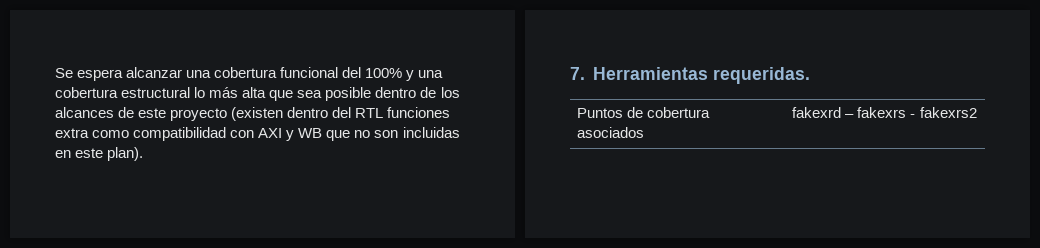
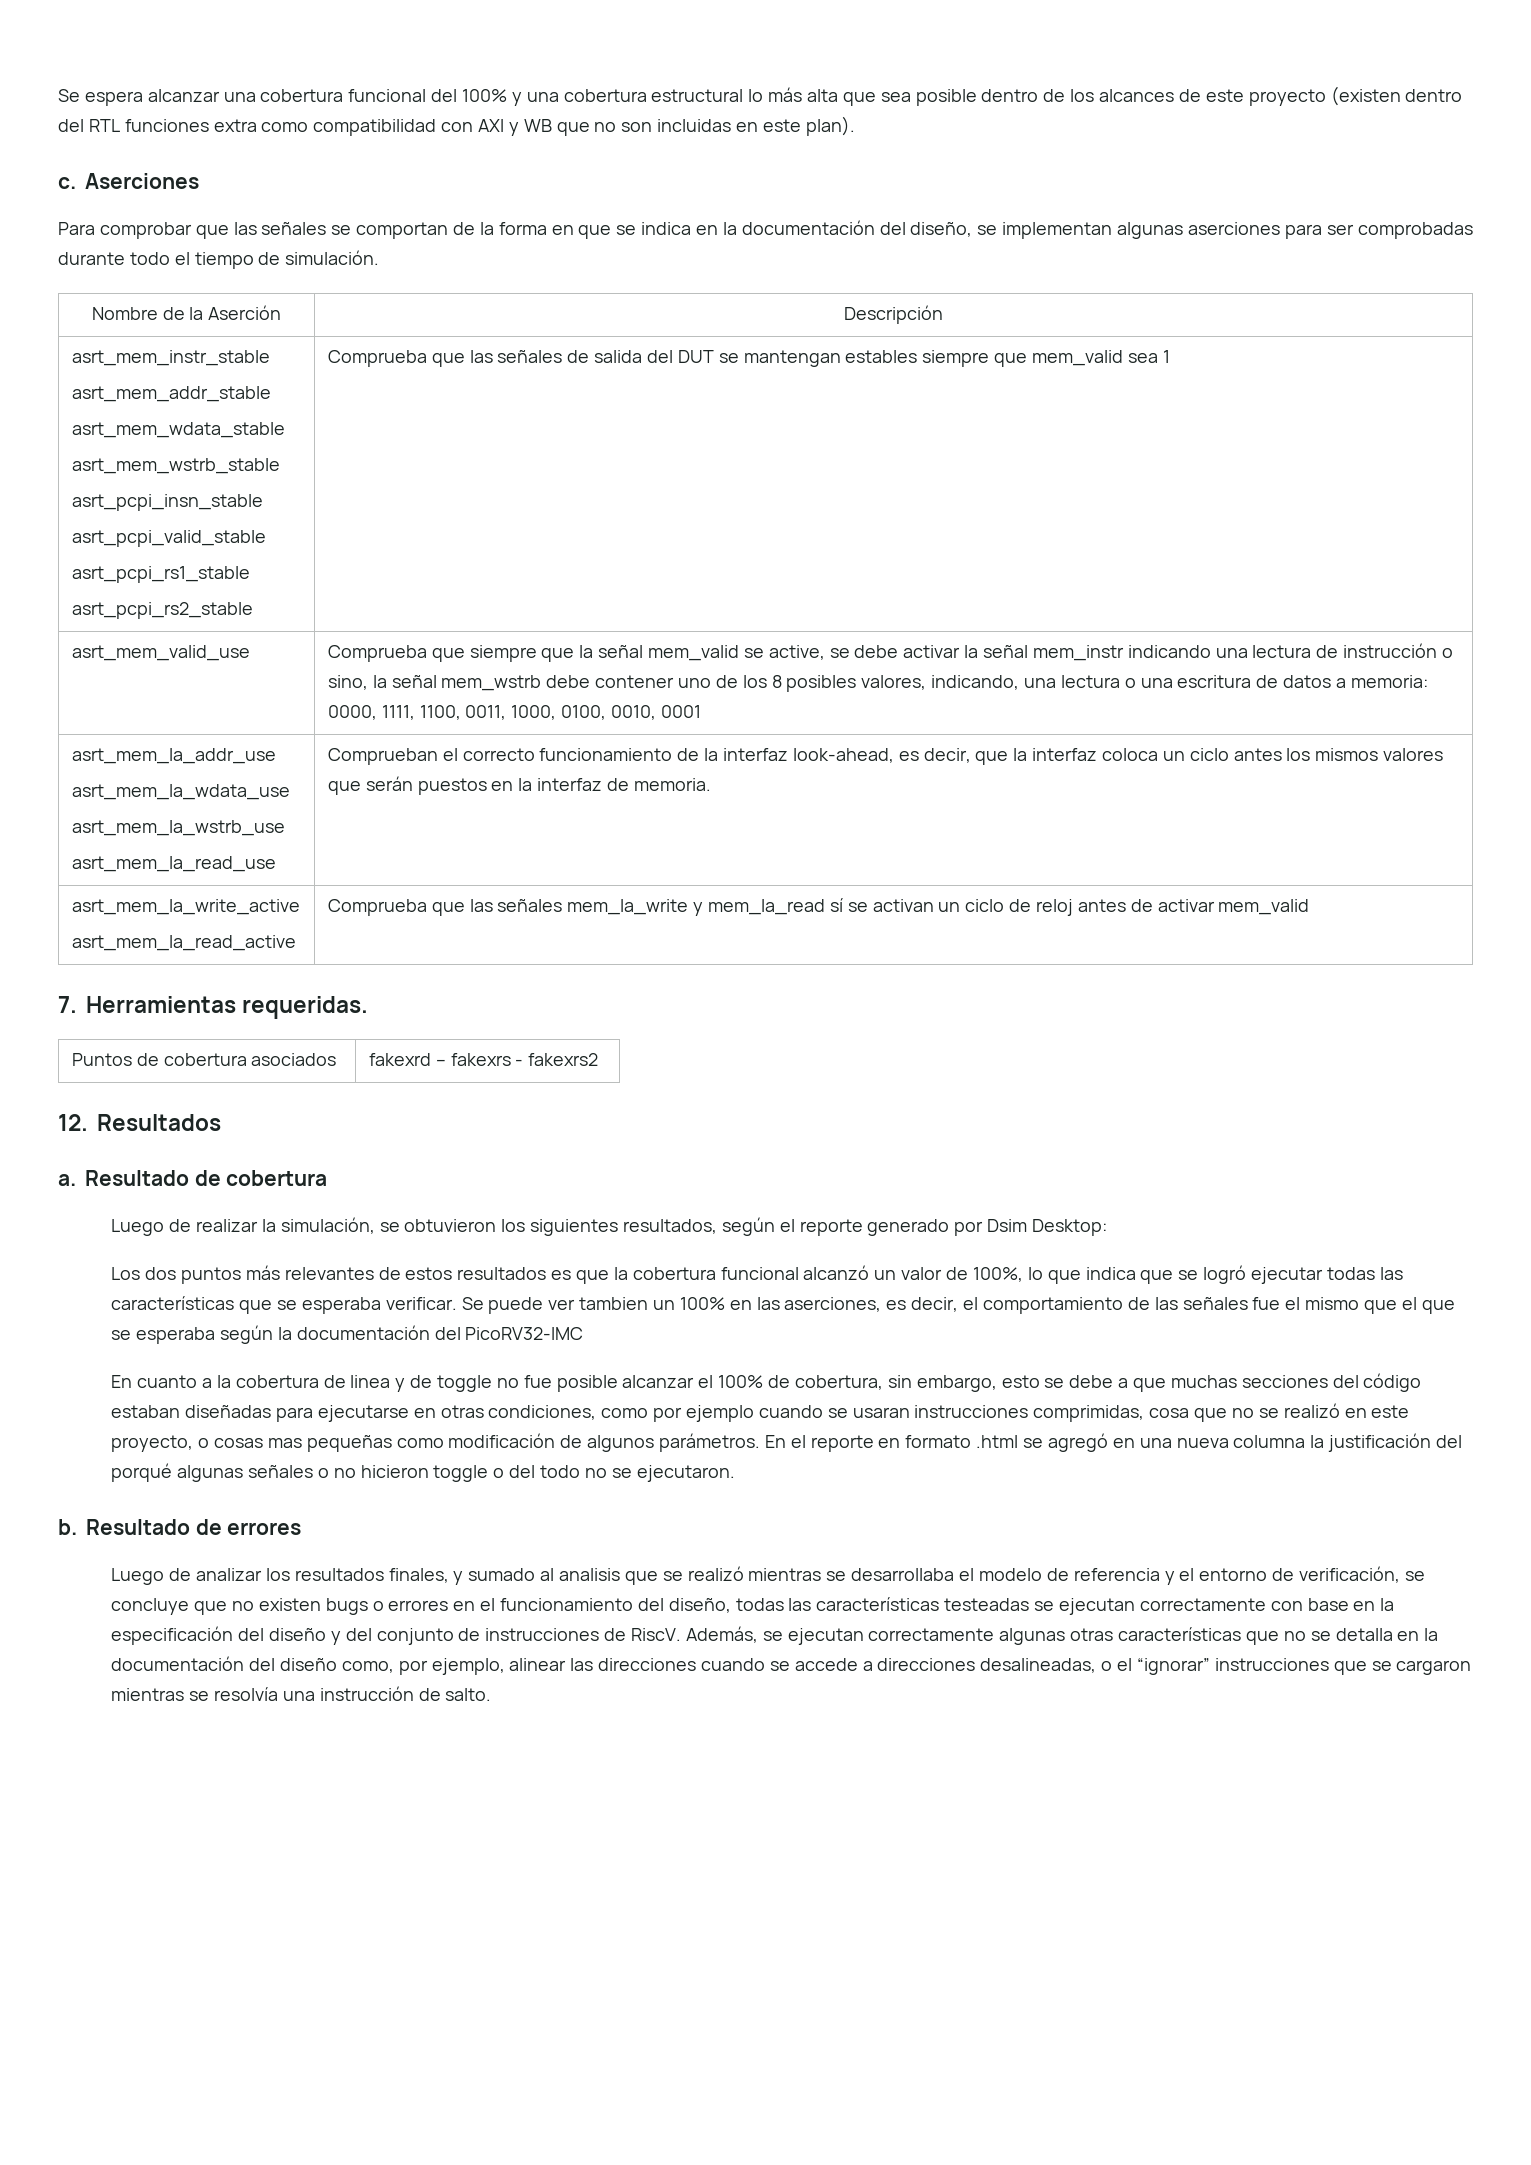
+ c. Aserciones
+ Para comprobar que las señales se comportan de la forma en que se indica en la documentación del diseño, se implementan algunas aserciones para ser comprobadas durante todo el tiempo de simulación.
+ Nombre de la Aserción | Descripción
+ asrt_mem_instr_stable
+ asrt_mem_addr_stable
+ asrt_mem_wdata_stable
+ asrt_mem_wstrb_stable
+ asrt_pcpi_insn_stable
+ asrt_pcpi_valid_stable
+ asrt_pcpi_rs1_stable
+ asrt_pcpi_rs2_stable | Comprueba que las señales de salida del DUT se mantengan estables siempre que mem_valid sea 1
+ asrt_mem_valid_use | Comprueba que siempre que la señal mem_valid se active, se debe activar la señal mem_instr indicando una lectura de instrucción o sino, la señal mem_wstrb debe contener uno de los 8 posibles valores, indicando, una lectura o una escritura de datos a memoria: 0000, 1111, 1100, 0011, 1000, 0100, 0010, 0001
+ asrt_mem_la_addr_use
+ asrt_mem_la_wdata_use
+ asrt_mem_la_wstrb_use
+ asrt_mem_la_read_use | Comprueban el correcto funcionamiento de la interfaz look-ahead, es decir, que la interfaz coloca un ciclo antes los mismos valores que serán puestos en la interfaz de memoria.
+ asrt_mem_la_write_active
+ asrt_mem_la_read_active | Comprueba que las señales mem_la_write y mem_la_read sí se activan un ciclo de reloj antes de activar mem_valid
+ 12. Resultados
+ a. Resultado de cobertura
+ Luego de realizar la simulación, se obtuvieron los siguientes resultados, según el reporte generado por Dsim Desktop:
+ Los dos puntos más relevantes de estos resultados es que la cobertura funcional alcanzó un valor de 100%, lo que indica que se logró ejecutar todas las características que se esperaba verificar. Se puede ver tambien un 100% en las aserciones, es decir, el comportamiento de las señales fue el mismo que el que se esperaba según la documentación del PicoRV32-IMC
+ En cuanto a la cobertura de linea y de toggle no fue posible alcanzar el 100% de cobertura, sin embargo, esto se debe a que muchas secciones del código estaban diseñadas para ejecutarse en otras condiciones, como por ejemplo cuando se usaran instrucciones comprimidas, cosa que no se realizó en este proyecto, o cosas mas pequeñas como modificación de algunos parámetros. En el reporte en formato .html se agregó en una nueva columna la justificación del porqué algunas señales o no hicieron toggle o del todo no se ejecutaron.
+ b. Resultado de errores
+ Luego de analizar los resultados finales, y sumado al analisis que se realizó mientras se desarrollaba el modelo de referencia y el entorno de verificación, se concluye que no existen bugs o errores en el funcionamiento del diseño, todas las características testeadas se ejecutan correctamente con base en la especificación del diseño y del conjunto de instrucciones de RiscV. Además, se ejecutan correctamente algunas otras características que no se detalla en la documentación del diseño como, por ejemplo, alinear las direcciones cuando se accede a direcciones desalineadas, o el “ignorar” instrucciones que se cargaron mientras se resolvía una instrucción de salto.

